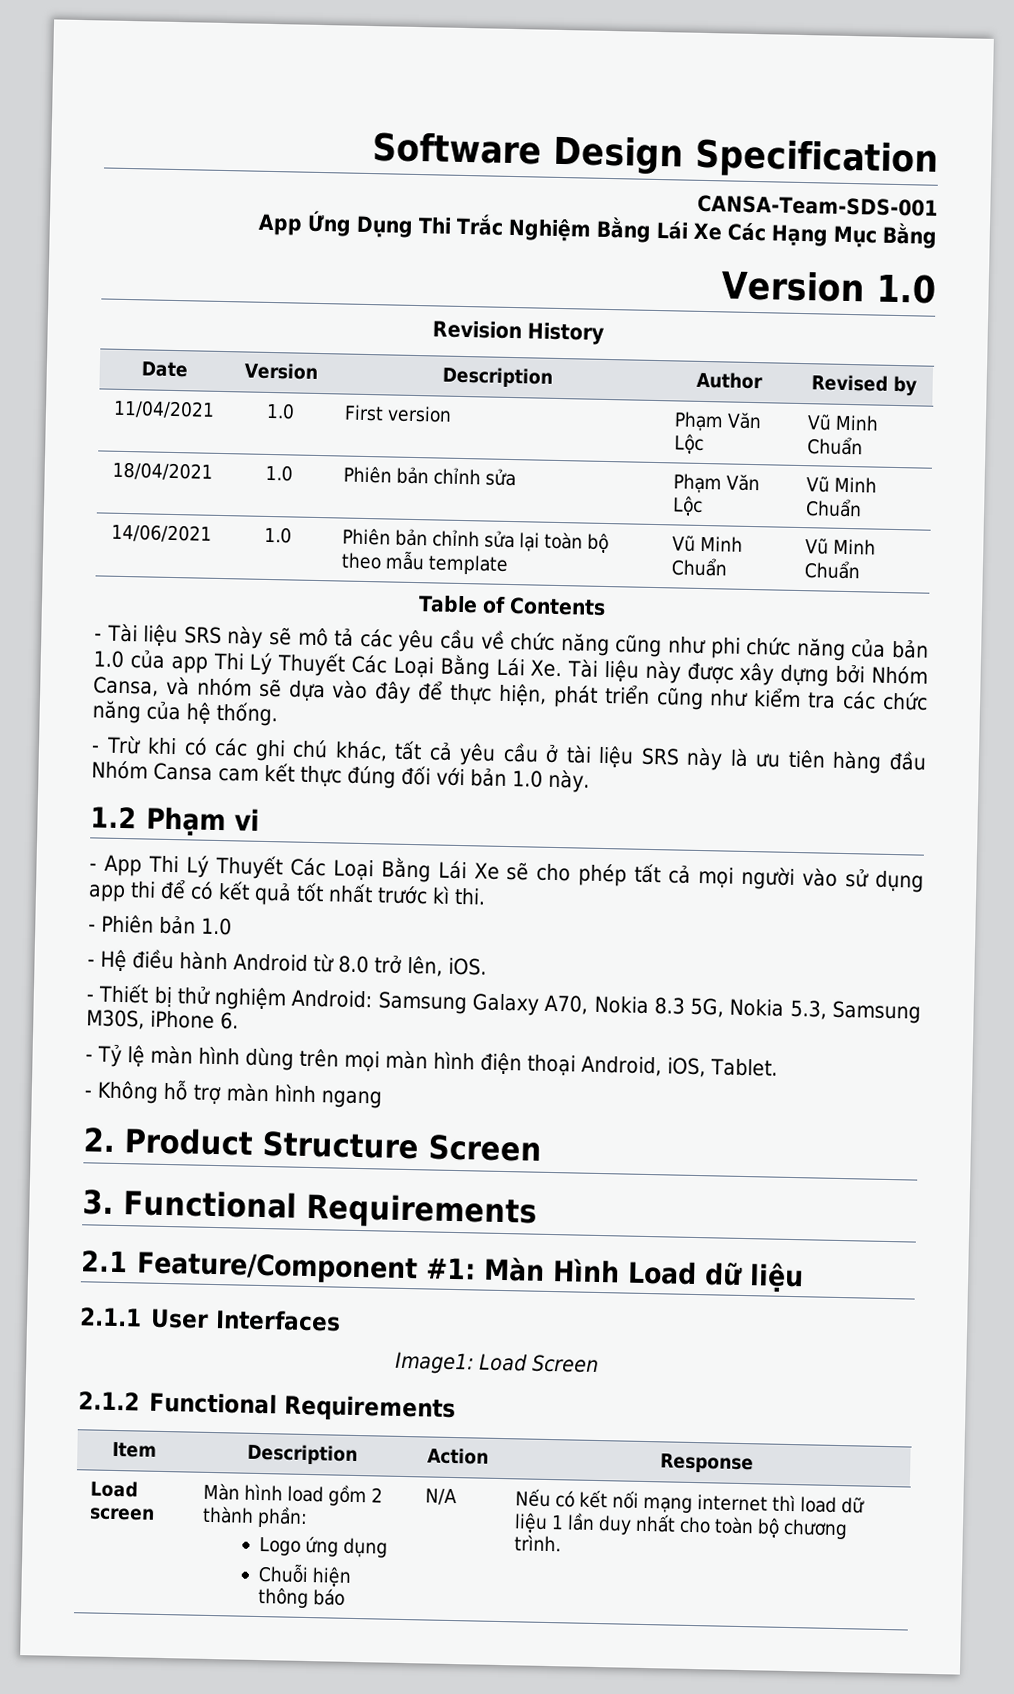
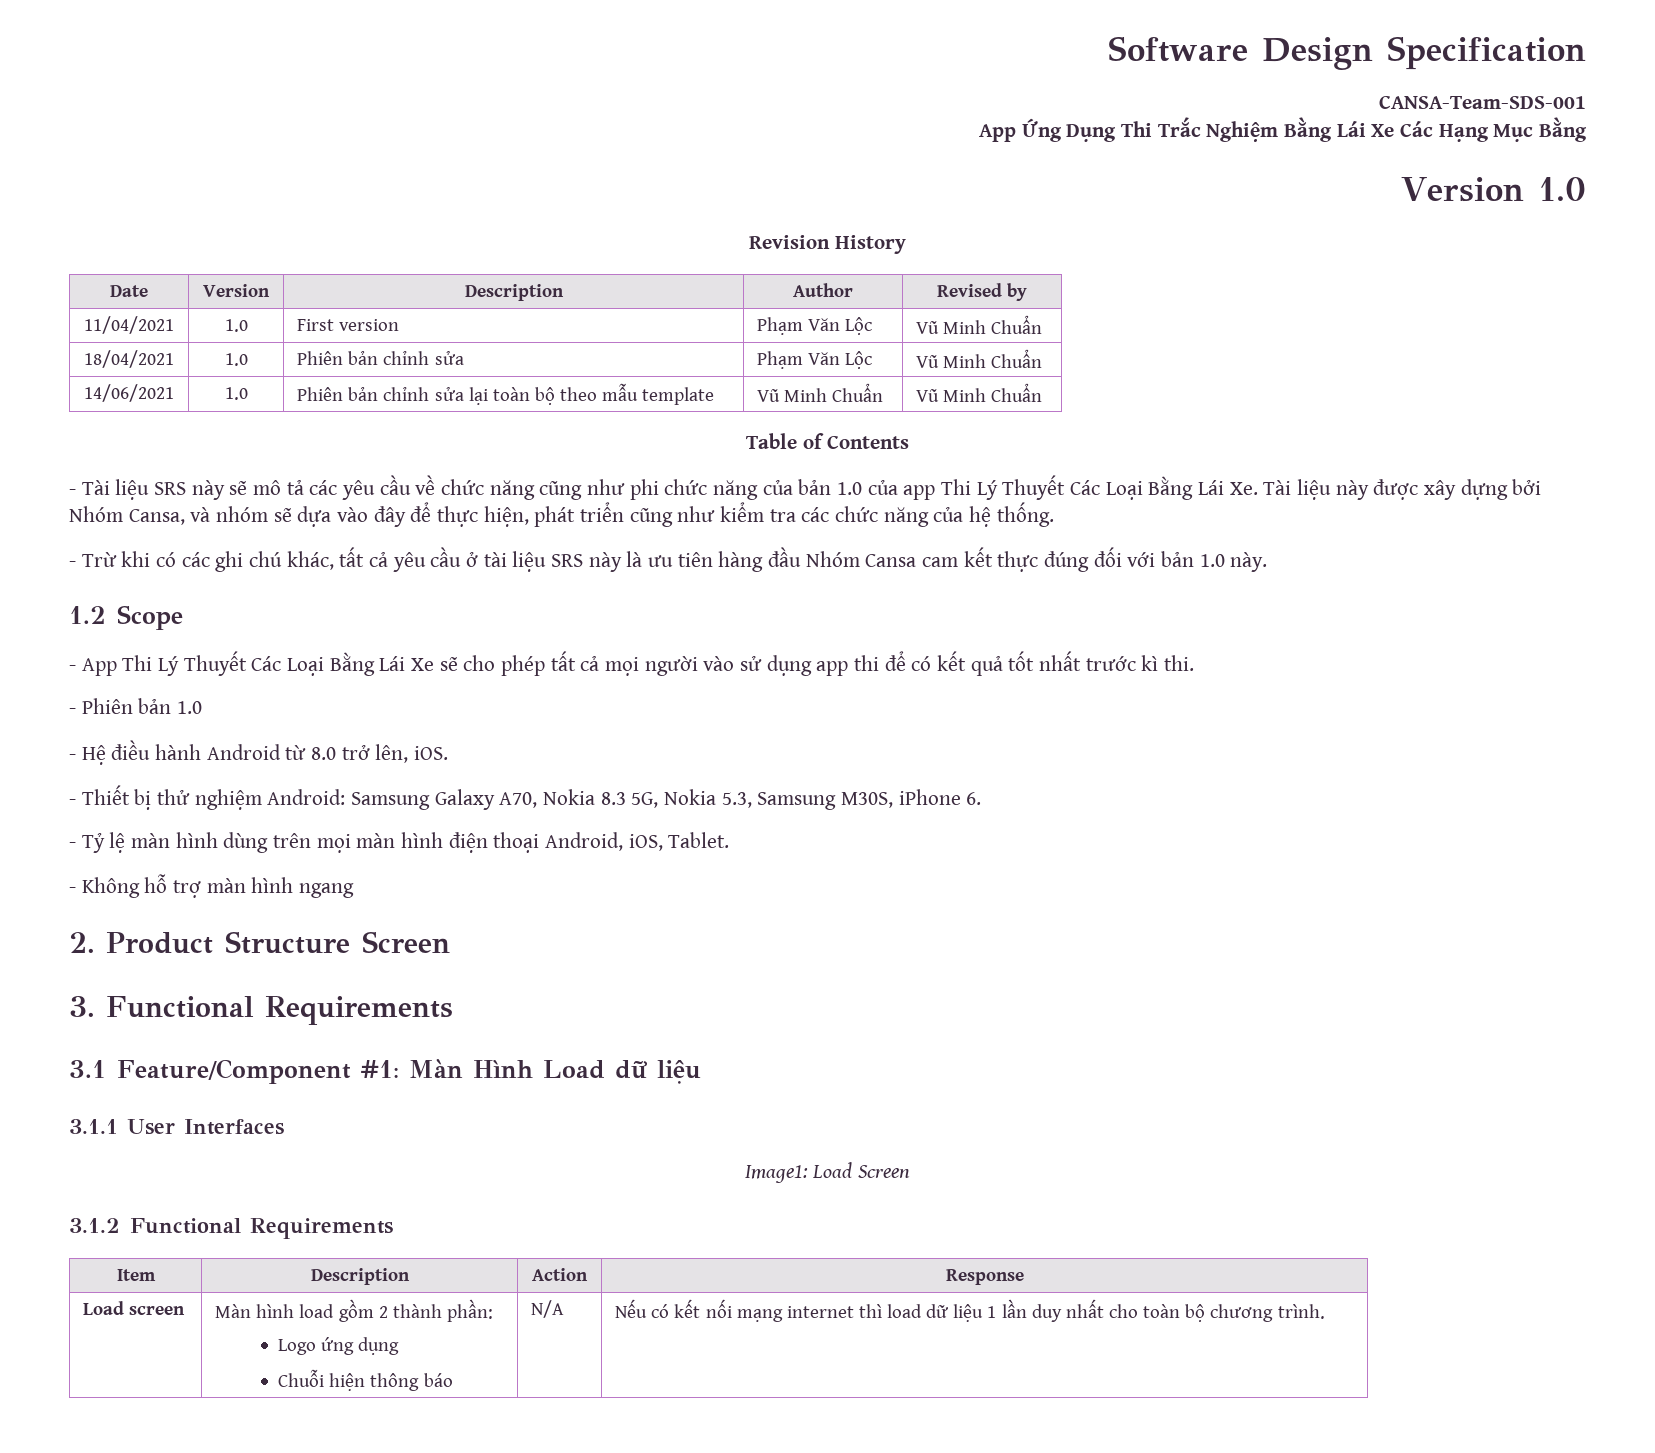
- 1.2 Phạm vi
+ 1.2 Scope
- 2.1 Feature/Component #1: Màn Hình Load dữ liệu
+ 3.1 Feature/Component #1: Màn Hình Load dữ liệu
- 2.1.1 User Interfaces
+ 3.1.1 User Interfaces
- 2.1.2 Functional Requirements
+ 3.1.2 Functional Requirements

